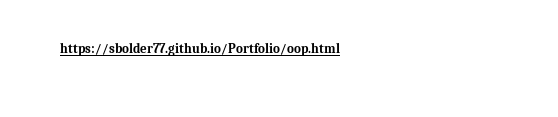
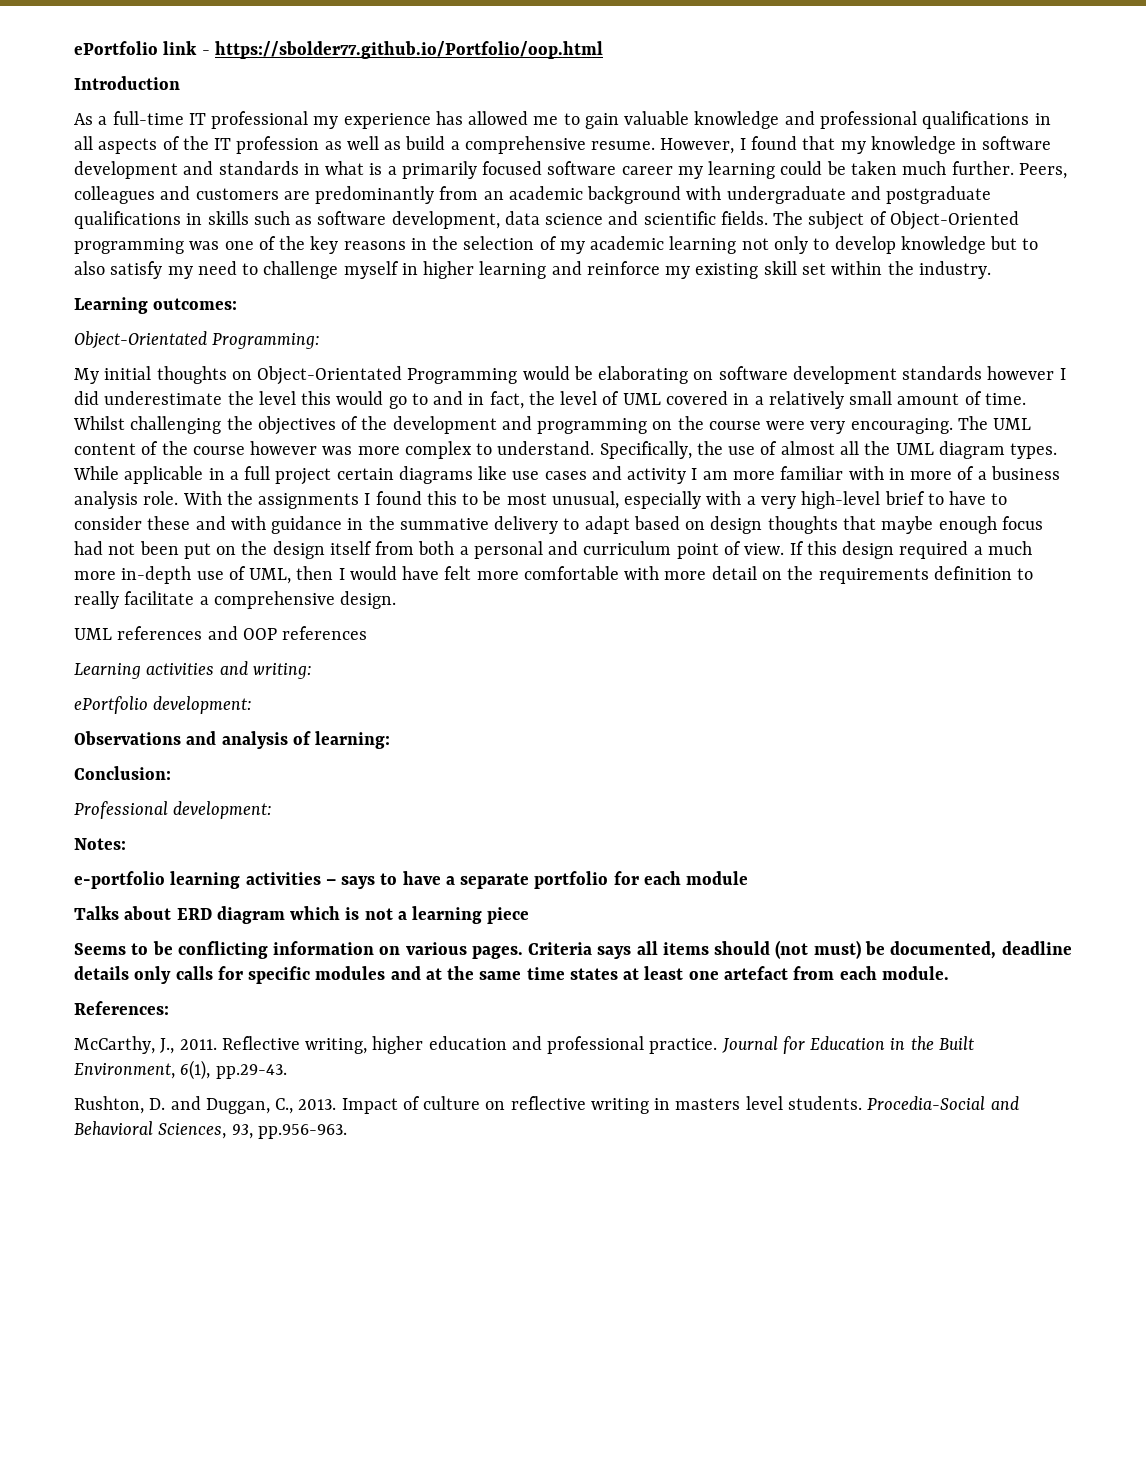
- https://sbolder77.github.io/Portfolio/oop.html
+ ePortfolio link - https://sbolder77.github.io/Portfolio/oop.html
+ Introduction
+ As a full-time IT professional my experience has allowed me to gain valuable knowledge and professional qualifications in all aspects of the IT profession as well as build a comprehensive resume. However, I found that my knowledge in software development and standards in what is a primarily focused software career my learning could be taken much further. Peers, colleagues and customers are predominantly from an academic background with undergraduate and postgraduate qualifications in skills such as software development, data science and scientific fields. The subject of Object-Oriented programming was one of the key reasons in the selection of my academic learning not only to develop knowledge but to also satisfy my need to challenge myself in higher learning and reinforce my existing skill set within the industry.
+ Learning outcomes:
+ Object-Orientated Programming:
+ My initial thoughts on Object-Orientated Programming would be elaborating on software development standards however I did underestimate the level this would go to and in fact, the level of UML covered in a relatively small amount of time. Whilst challenging the objectives of the development and programming on the course were very encouraging. The UML content of the course however was more complex to understand. Specifically, the use of almost all the UML diagram types. While applicable in a full project certain diagrams like use cases and activity I am more familiar with in more of a business analysis role. With the assignments I found this to be most unusual, especially with a very high-level brief to have to consider these and with guidance in the summative delivery to adapt based on design thoughts that maybe enough focus had not been put on the design itself from both a personal and curriculum point of view. If this design required a much more in-depth use of UML, then I would have felt more comfortable with more detail on the requirements definition to really facilitate a comprehensive design.
+ UML references and OOP references
+ Learning activities and writing:
+ ePortfolio development:
+ Observations and analysis of learning:
+ Conclusion:
+ Professional development:
+ Notes:
+ e-portfolio learning activities – says to have a separate portfolio for each module
+ Talks about ERD diagram which is not a learning piece
+ Seems to be conflicting information on various pages. Criteria says all items should (not must) be documented, deadline details only calls for specific modules and at the same time states at least one artefact from each module.
+ References:
+ McCarthy, J., 2011. Reflective writing, higher education and professional practice. Journal for Education in the Built Environment, 6(1), pp.29-43.
+ Rushton, D. and Duggan, C., 2013. Impact of culture on reflective writing in masters level students. Procedia-Social and Behavioral Sciences, 93, pp.956-963.

